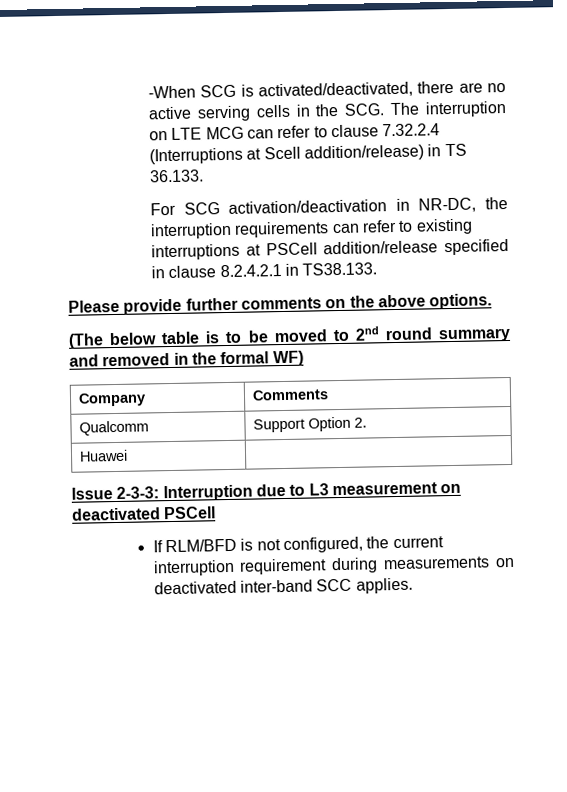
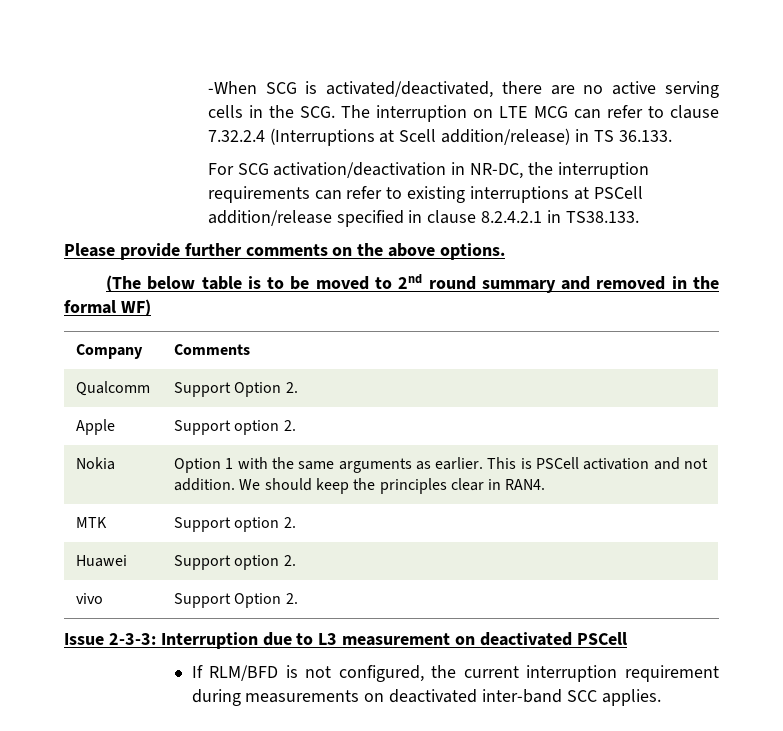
- Huawei |
+ Apple | Support option 2.
+ Nokia | Option 1 with the same arguments as earlier. This is PSCell activation and not addition. We should keep the principles clear in RAN4.
+ MTK | Support option 2.
+ Huawei | Support option 2.
+ vivo | Support Option 2.

